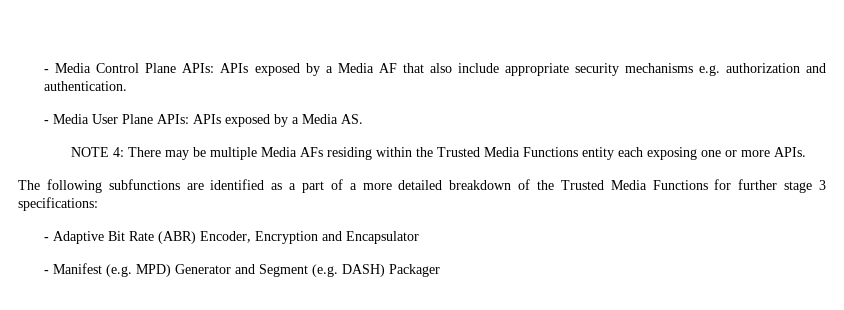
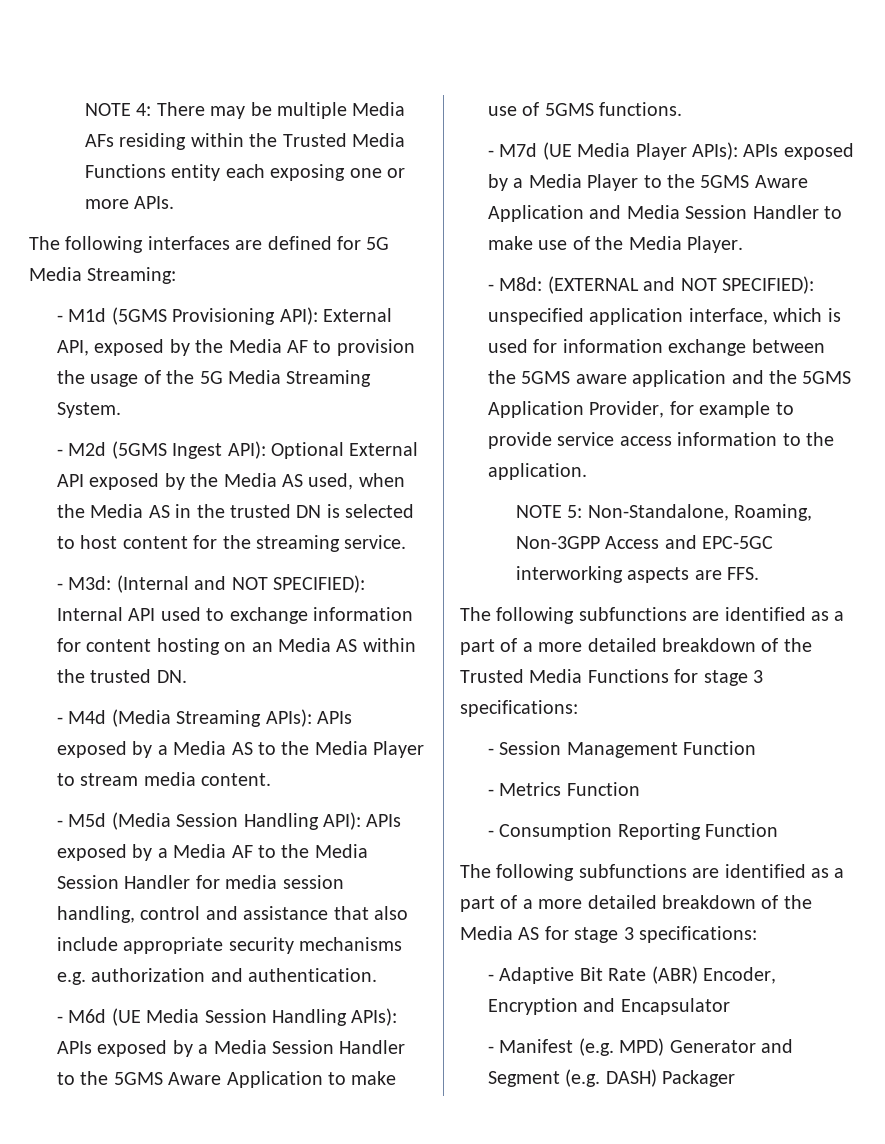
- - Media Control Plane APIs: APIs exposed by a Media AF that also include appropriate security mechanisms e.g. authorization and authentication.
- - Media User Plane APIs: APIs exposed by a Media AS.
+ The following interfaces are defined for 5G Media Streaming:
+ - M1d (5GMS Provisioning API): External API, exposed by the Media AF to provision the usage of the 5G Media Streaming System.
+ - M2d (5GMS Ingest API): Optional External API exposed by the Media AS used, when the Media AS in the trusted DN is selected to host content for the streaming service.
+ - M3d: (Internal and NOT SPECIFIED): Internal API used to exchange information for content hosting on an Media AS within the trusted DN.
+ - M4d (Media Streaming APIs): APIs exposed by a Media AS to the Media Player to stream media content.
+ - M5d (Media Session Handling API): APIs exposed by a Media AF to the Media Session Handler for media session handling, control and assistance that also include appropriate security mechanisms e.g. authorization and authentication.
+ - M6d (UE Media Session Handling APIs): APIs exposed by a Media Session Handler to the 5GMS Aware Application to make use of 5GMS functions.
+ - M7d (UE Media Player APIs): APIs exposed by a Media Player to the 5GMS Aware Application and Media Session Handler to make use of the Media Player.
+ - M8d: (EXTERNAL and NOT SPECIFIED): unspecified application interface, which is used for information exchange between the 5GMS aware application and the 5GMS Application Provider, for example to provide service access information to the application.
+ NOTE 5: Non-Standalone, Roaming, Non-3GPP Access and EPC-5GC interworking aspects are FFS.
- The following subfunctions are identified as a part of a more detailed breakdown of the Trusted Media Functions for further stage 3 specifications:
+ The following subfunctions are identified as a part of a more detailed breakdown of the Trusted Media Functions for stage 3 specifications:
+ - Session Management Function
+ - Metrics Function
+ - Consumption Reporting Function
+ The following subfunctions are identified as a part of a more detailed breakdown of the Media AS for stage 3 specifications:

